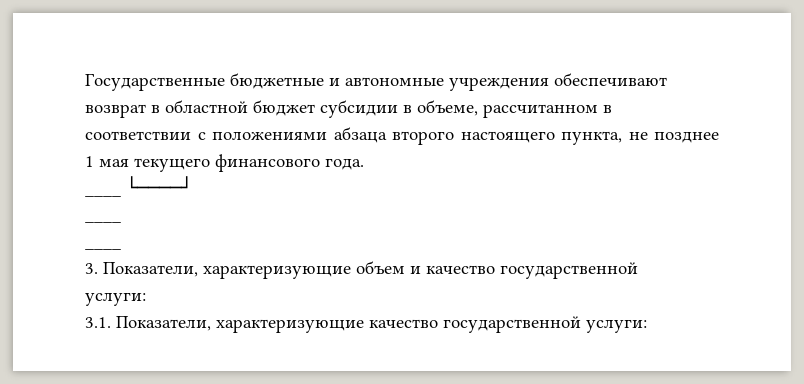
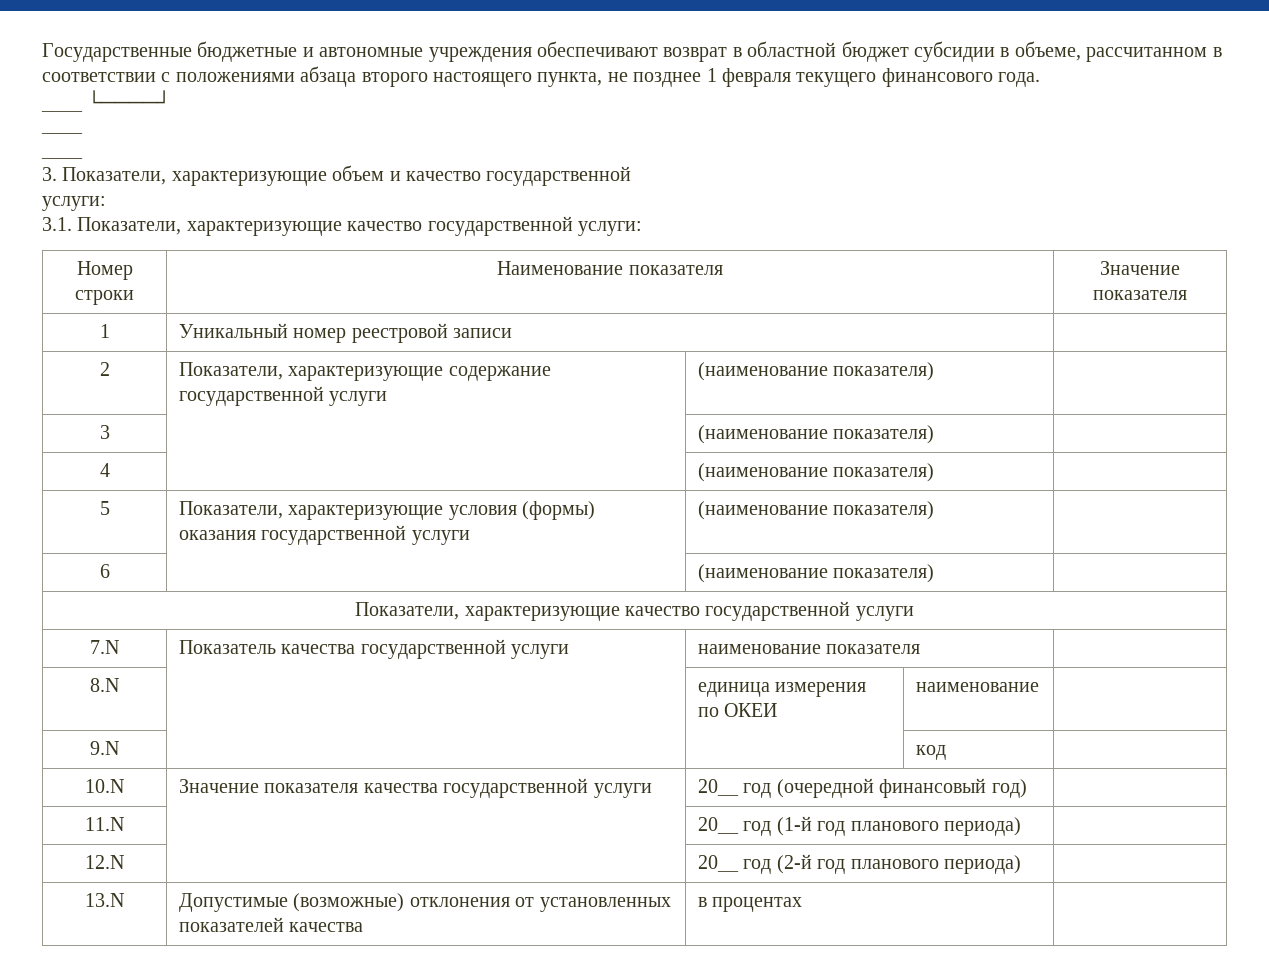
- Государственные бюджетные и автономные учреждения обеспечивают возврат в областной бюджет субсидии в объеме, рассчитанном в соответствии с положениями абзаца второго настоящего пункта, не позднее 1 мая текущего финансового года.
+ Государственные бюджетные и автономные учреждения обеспечивают возврат в областной бюджет субсидии в объеме, рассчитанном в соответствии с положениями абзаца второго настоящего пункта, не позднее 1 февраля текущего финансового года.
+ Номер строки | Наименование показателя | Значение показателя
+ 1 | Уникальный номер реестровой записи |
+ 2 | Показатели, характеризующие содержание государственной услуги | (наименование показателя) |
+ 3 | | (наименование показателя) |
+ 4 | | (наименование показателя) |
+ 5 | Показатели, характеризующие условия (формы) оказания государственной услуги | (наименование показателя) |
+ 6 | | (наименование показателя) |
+ Показатели, характеризующие качество государственной услуги
+ 7.N | Показатель качества государственной услуги | наименование показателя |
+ 8.N | | единица измерения по ОКЕИ | наименование |
+ 9.N | | | код |
+ 10.N | Значение показателя качества государственной услуги | 20__ год (очередной финансовый год) |
+ 11.N | | 20__ год (1-й год планового периода) |
+ 12.N | | 20__ год (2-й год планового периода) |
+ 13.N | Допустимые (возможные) отклонения от установленных показателей качества | в процентах |

